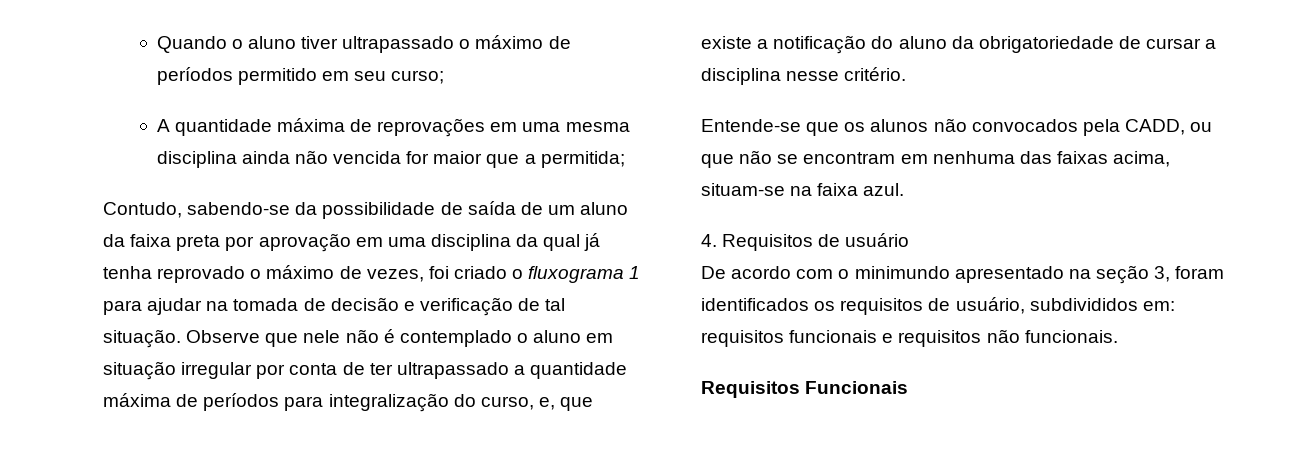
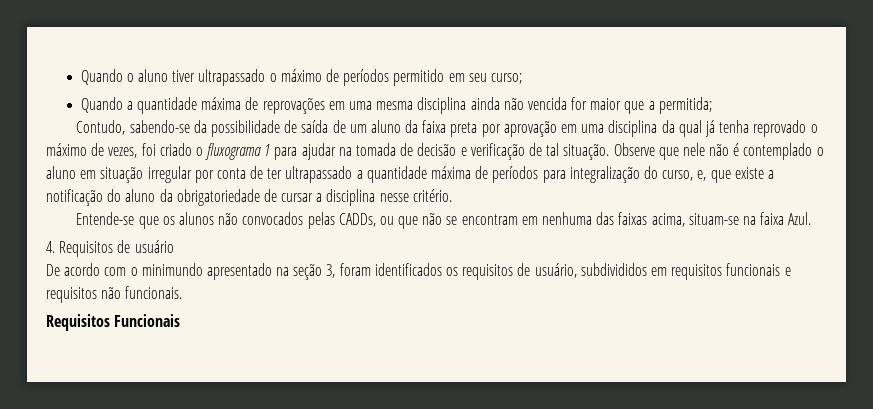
- A quantidade máxima de reprovações em uma mesma disciplina ainda não vencida for maior que a permitida;
+ Quando a quantidade máxima de reprovações em uma mesma disciplina ainda não vencida for maior que a permitida;
- Entende-se que os alunos não convocados pela CADD, ou que não se encontram em nenhuma das faixas acima, situam-se na faixa azul.
+ Entende-se que os alunos não convocados pelas CADDs, ou que não se encontram em nenhuma das faixas acima, situam-se na faixa Azul.
- De acordo com o minimundo apresentado na seção 3, foram identificados os requisitos de usuário, subdivididos em: requisitos funcionais e requisitos não funcionais.
+ De acordo com o minimundo apresentado na seção 3, foram identificados os requisitos de usuário, subdivididos em requisitos funcionais e requisitos não funcionais.

